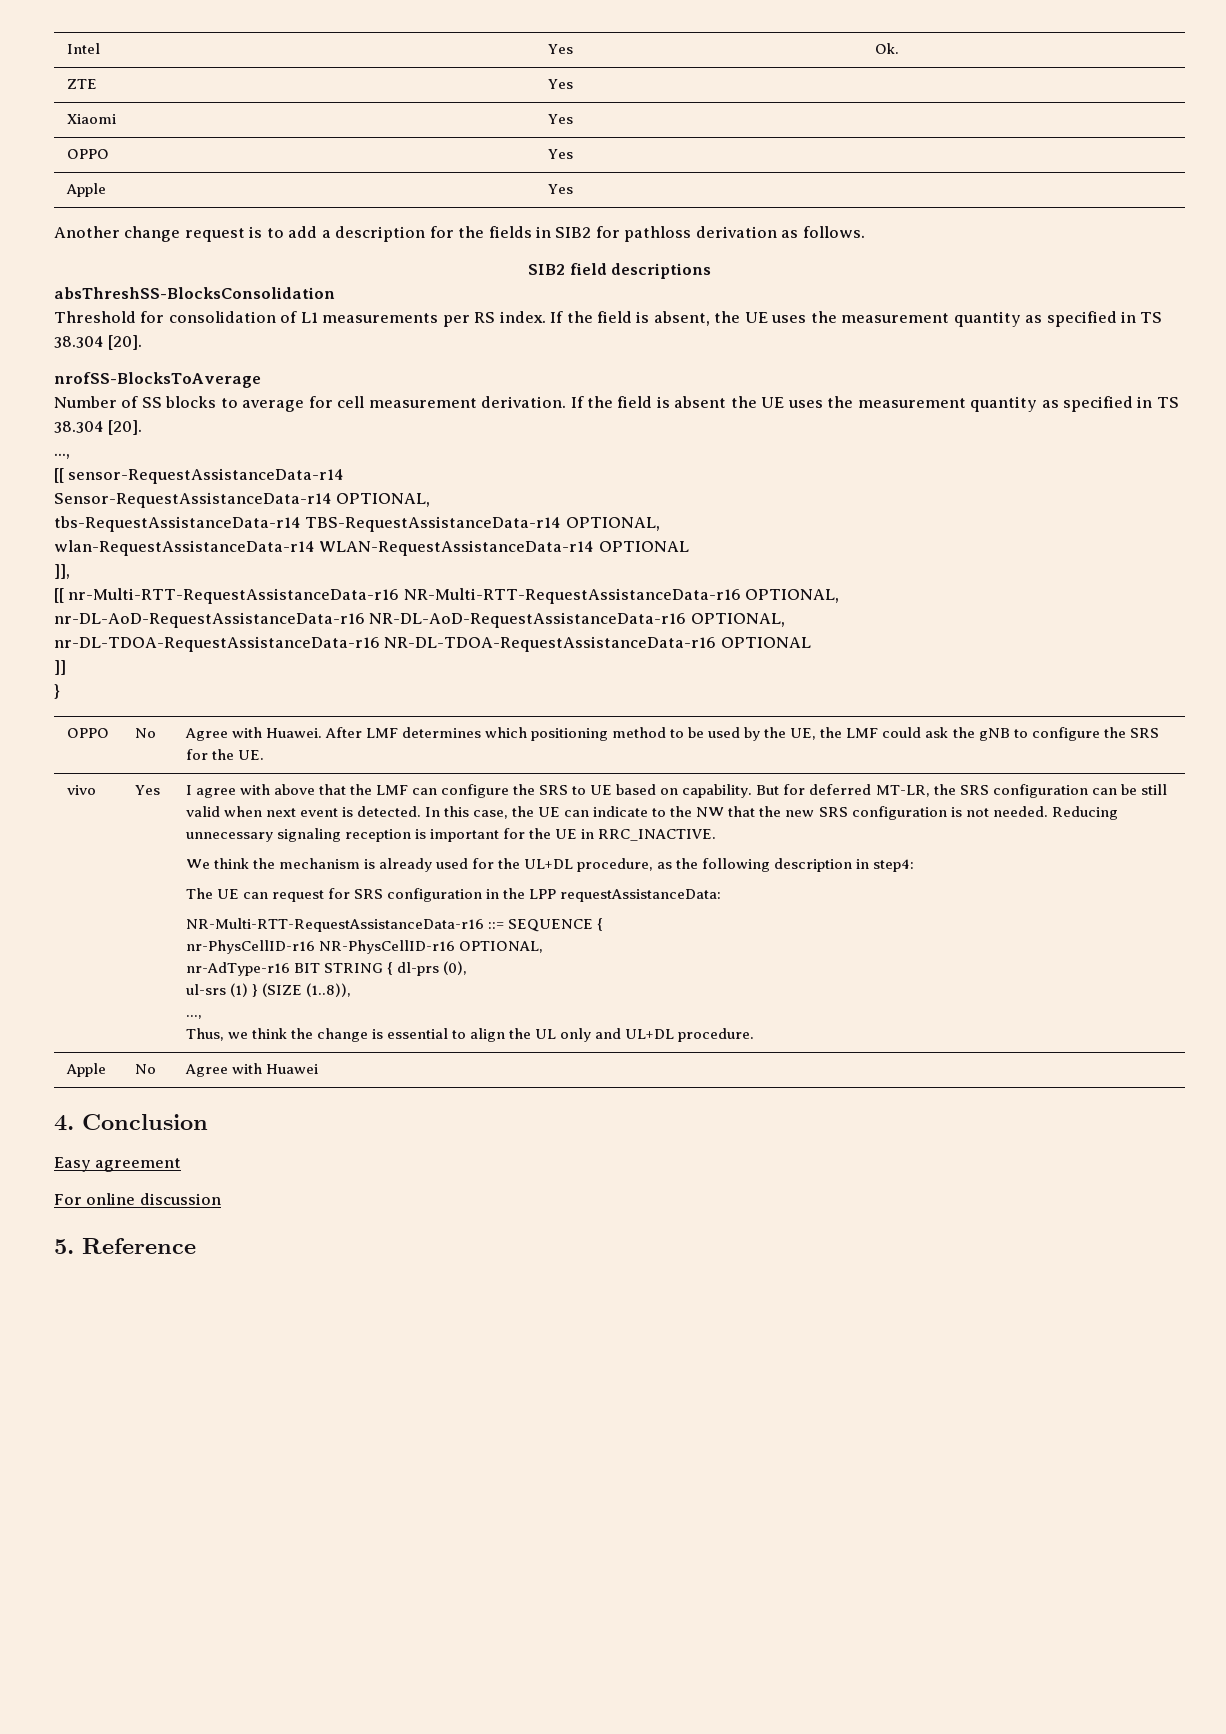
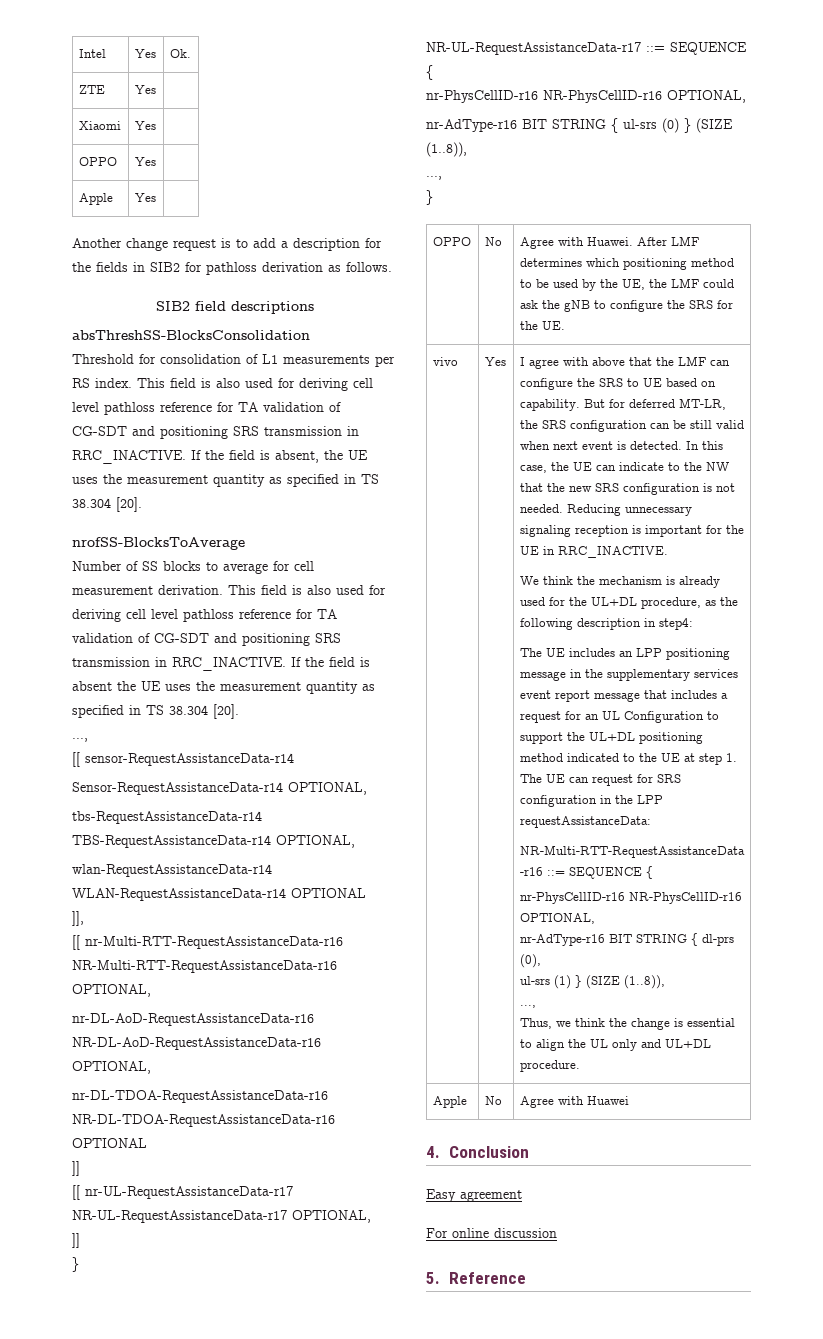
- Threshold for consolidation of L1 measurements per RS index.
+ Threshold for consolidation of L1 measurements per RS index. This field is also used for deriving cell level pathloss reference for TA validation of CG-SDT and positioning SRS transmission in RRC_INACTIVE.
- Number of SS blocks to average for cell measurement derivation.
+ Number of SS blocks to average for cell measurement derivation. This field is also used for deriving cell level pathloss reference for TA validation of CG-SDT and positioning SRS transmission in RRC_INACTIVE.
+ [[ nr-UL-RequestAssistanceData-r17 NR-UL-RequestAssistanceData-r17 OPTIONAL,
+ ]]
+ }
+ NR-UL-RequestAssistanceData-r17 ::= SEQUENCE {
+ nr-PhysCellID-r16 NR-PhysCellID-r16 OPTIONAL,
+ nr-AdType-r16 BIT STRING { ul-srs (0) } (SIZE (1..8)),
+ ...,
- The UE can request for SRS configuration in the LPP requestAssistanceData:
+ The UE includes an LPP positioning message in the supplementary services event report message that includes a request for an UL Configuration to support the UL+DL positioning method indicated to the UE at step 1. The UE can request for SRS configuration in the LPP requestAssistanceData:

